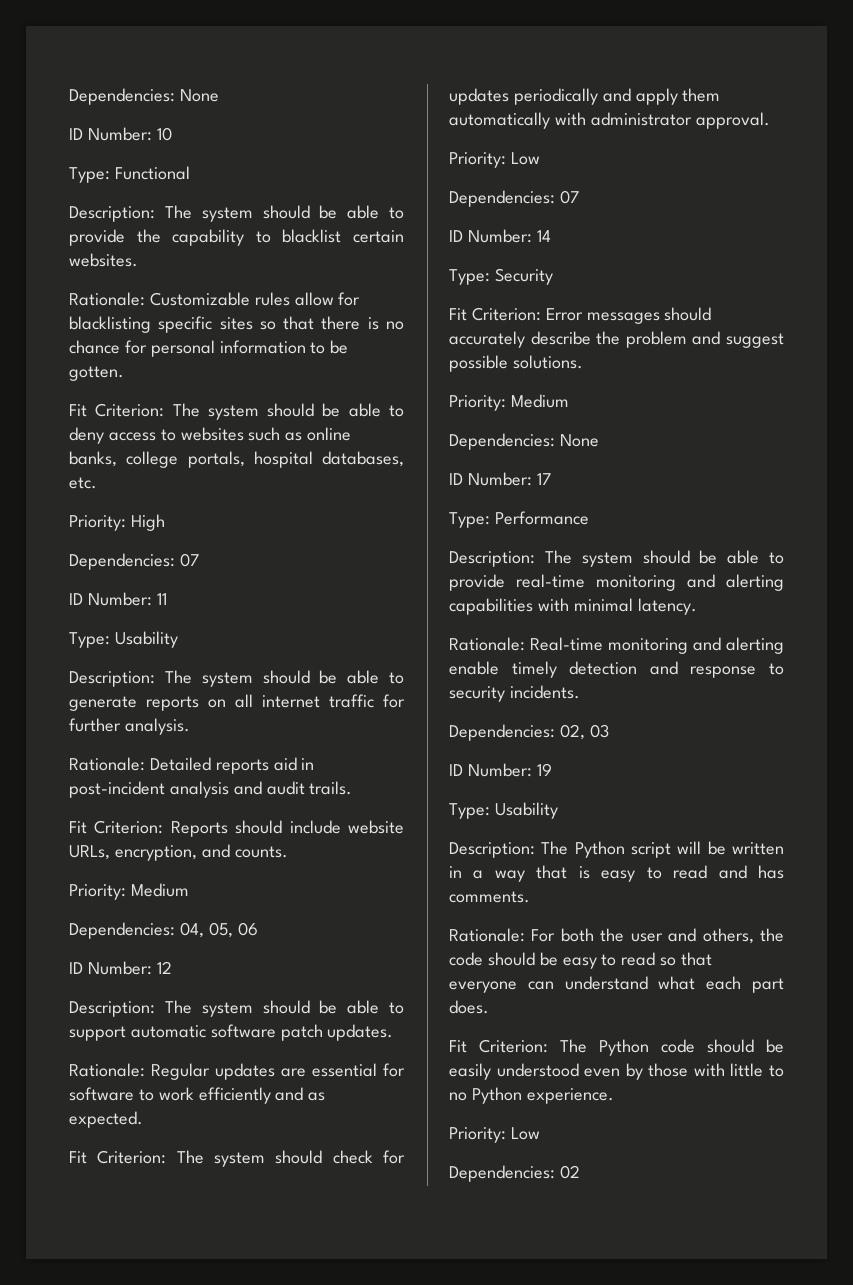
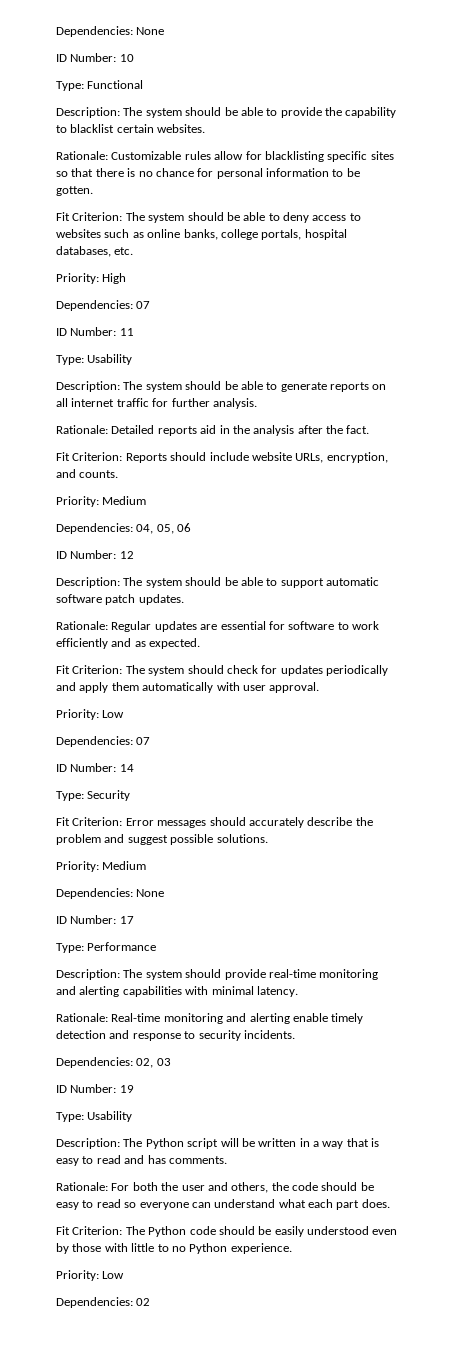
- Rationale: Detailed reports aid in post-incident analysis and audit trails.
+ Rationale: Detailed reports aid in the analysis after the fact.
- Fit Criterion: The system should check for updates periodically and apply them automatically with administrator approval.
+ Fit Criterion: The system should check for updates periodically and apply them automatically with user approval.
- Description: The system should be able to provide real-time monitoring and alerting capabilities with minimal latency.
+ Description: The system should provide real-time monitoring and alerting capabilities with minimal latency.
- Rationale: For both the user and others, the code should be easy to read so that everyone can understand what each part does.
+ Rationale: For both the user and others, the code should be easy to read so everyone can understand what each part does.

